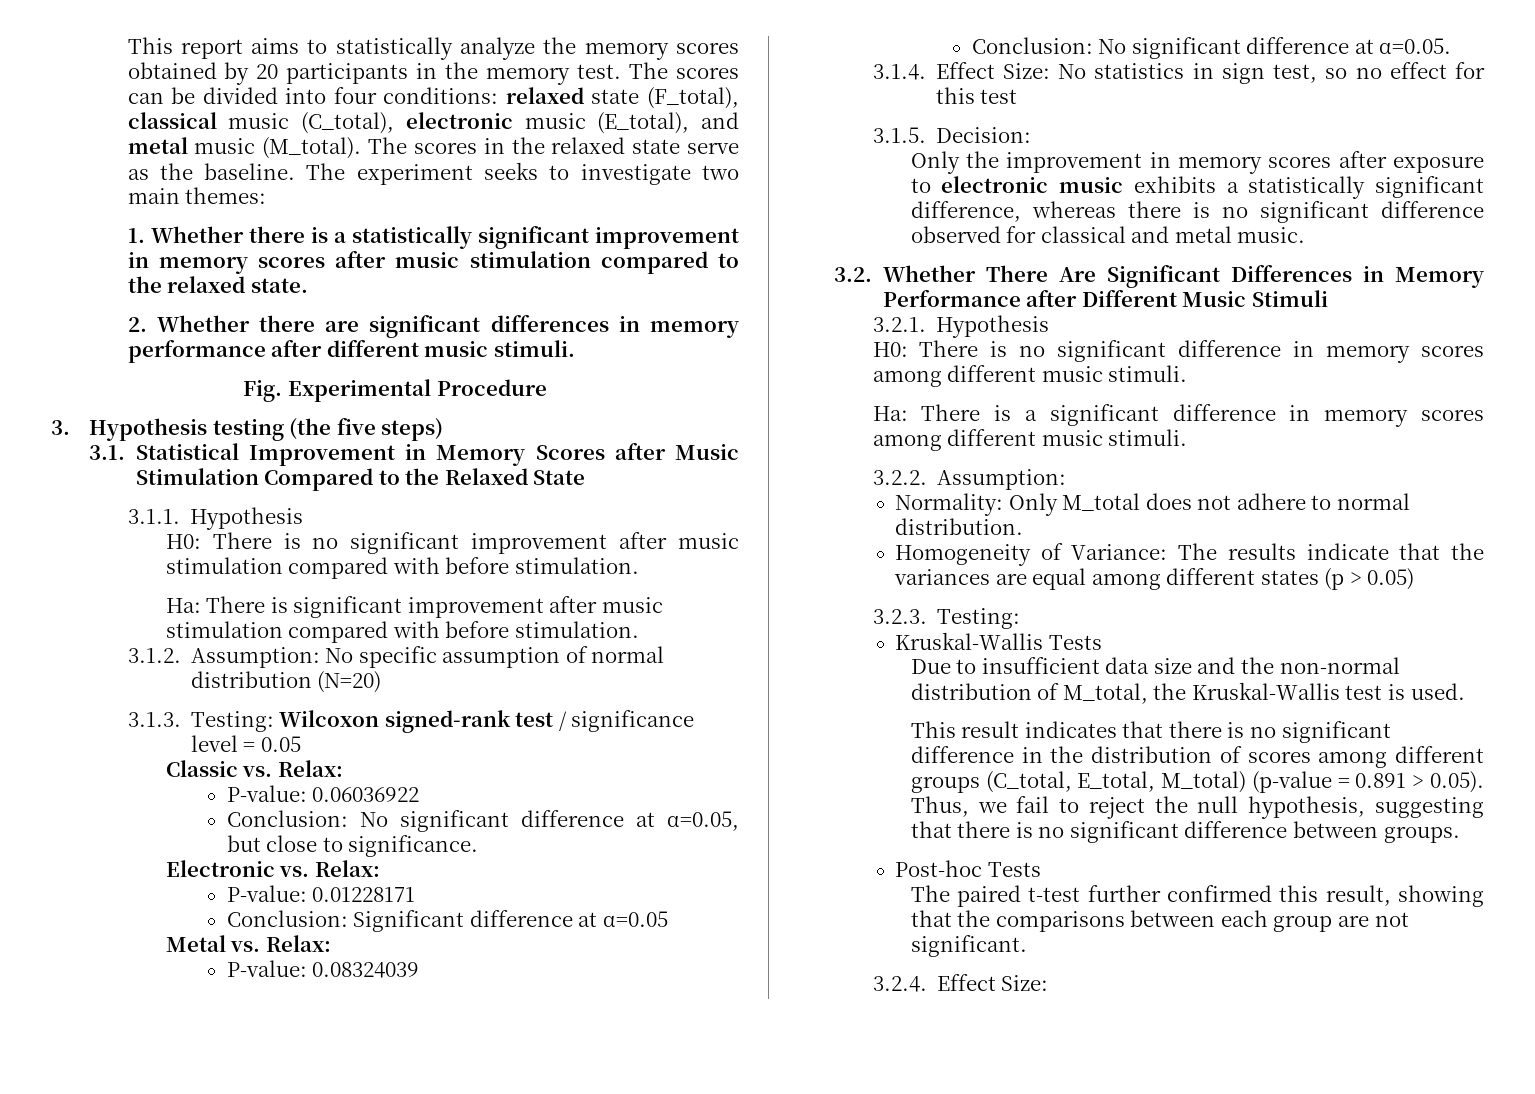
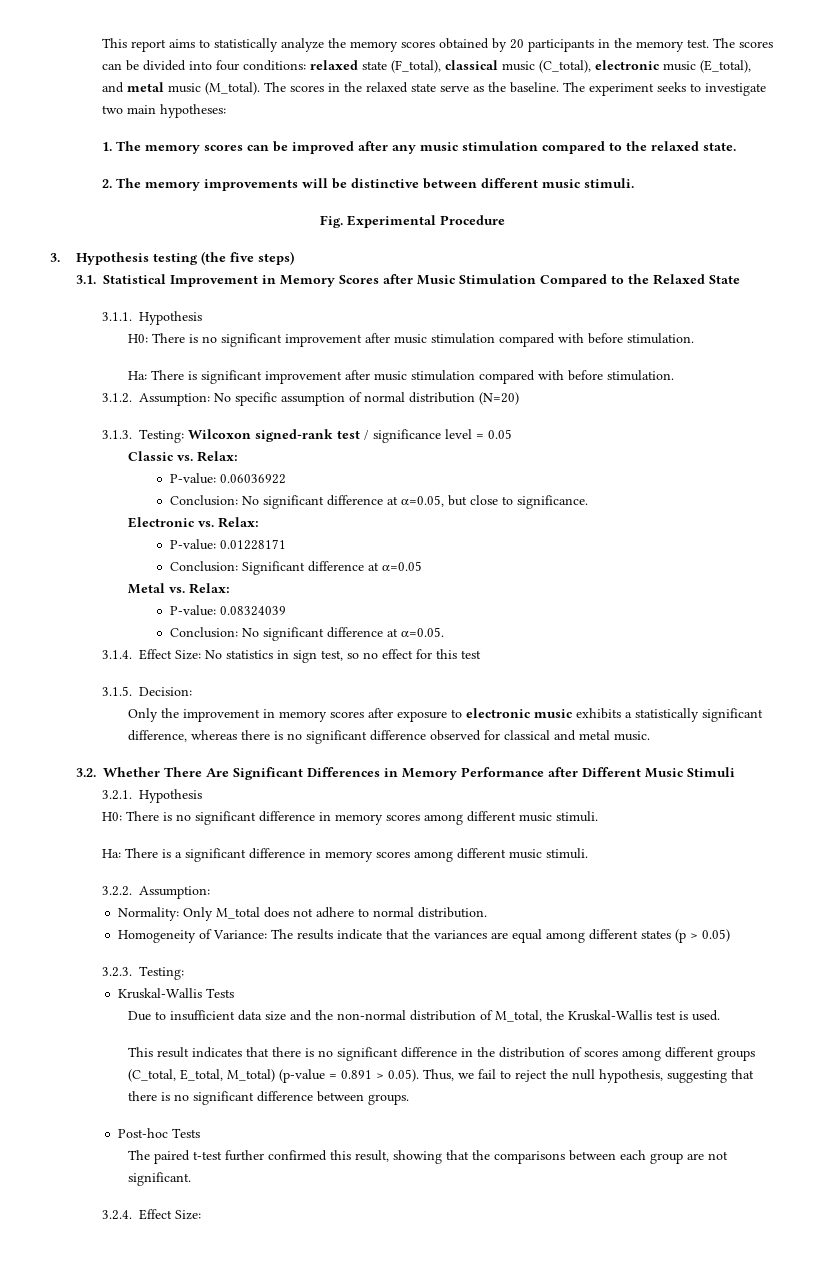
- The experiment seeks to investigate two main themes:
+ The experiment seeks to investigate two main hypotheses:
- 1. Whether there is a statistically significant improvement in memory scores after music stimulation compared to the relaxed state.
+ 1. The memory scores can be improved after any music stimulation compared to the relaxed state.
- 2. Whether there are significant differences in memory performance after different music stimuli.
+ 2. The memory improvements will be distinctive between different music stimuli.

